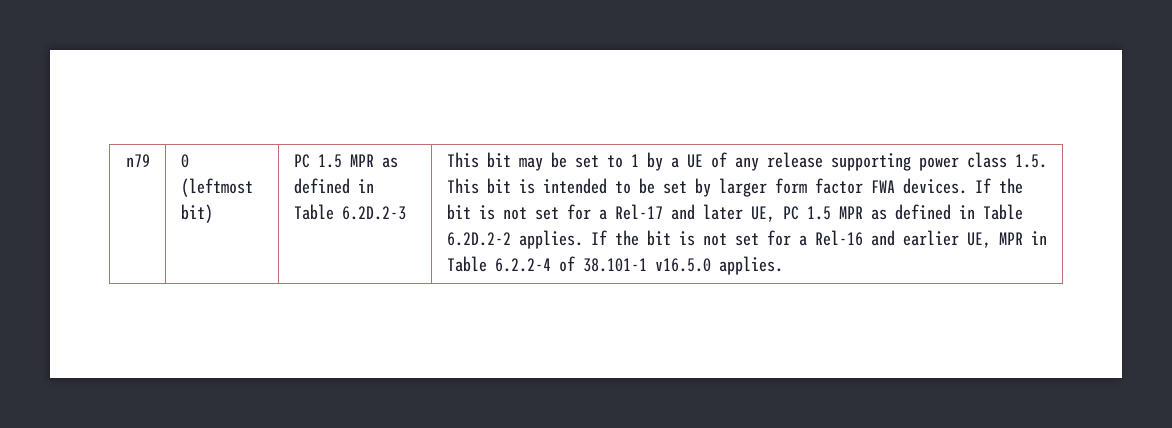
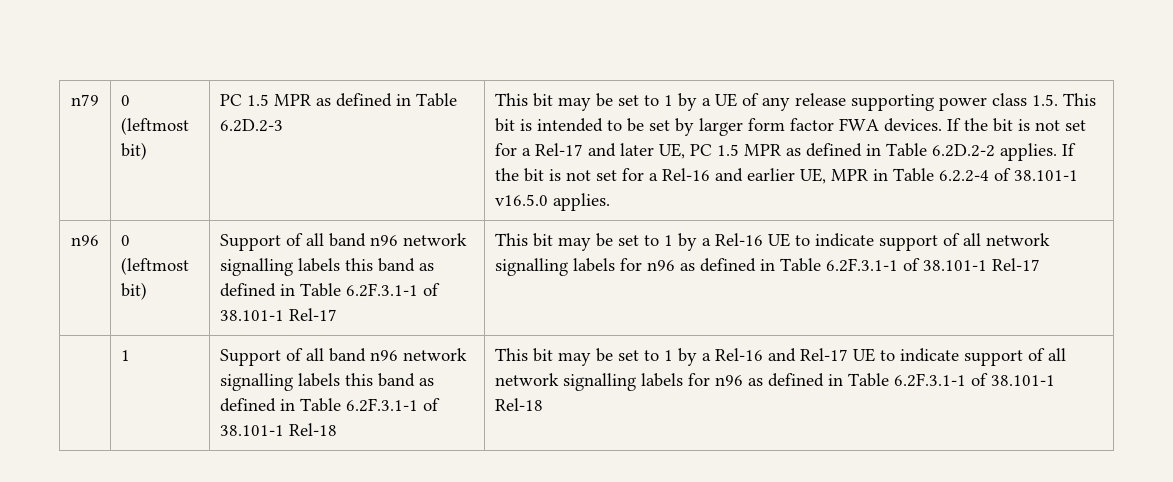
+ n96 | 0 (leftmost bit) | Support of all band n96 network signalling labels this band as defined in Table 6.2F.3.1-1 of 38.101-1 Rel-17 | This bit may be set to 1 by a Rel-16 UE to indicate support of all network signalling labels for n96 as defined in Table 6.2F.3.1-1 of 38.101-1 Rel-17
+ | 1 | Support of all band n96 network signalling labels this band as defined in Table 6.2F.3.1-1 of 38.101-1 Rel-18 | This bit may be set to 1 by a Rel-16 and Rel-17 UE to indicate support of all network signalling labels for n96 as defined in Table 6.2F.3.1-1 of 38.101-1 Rel-18

